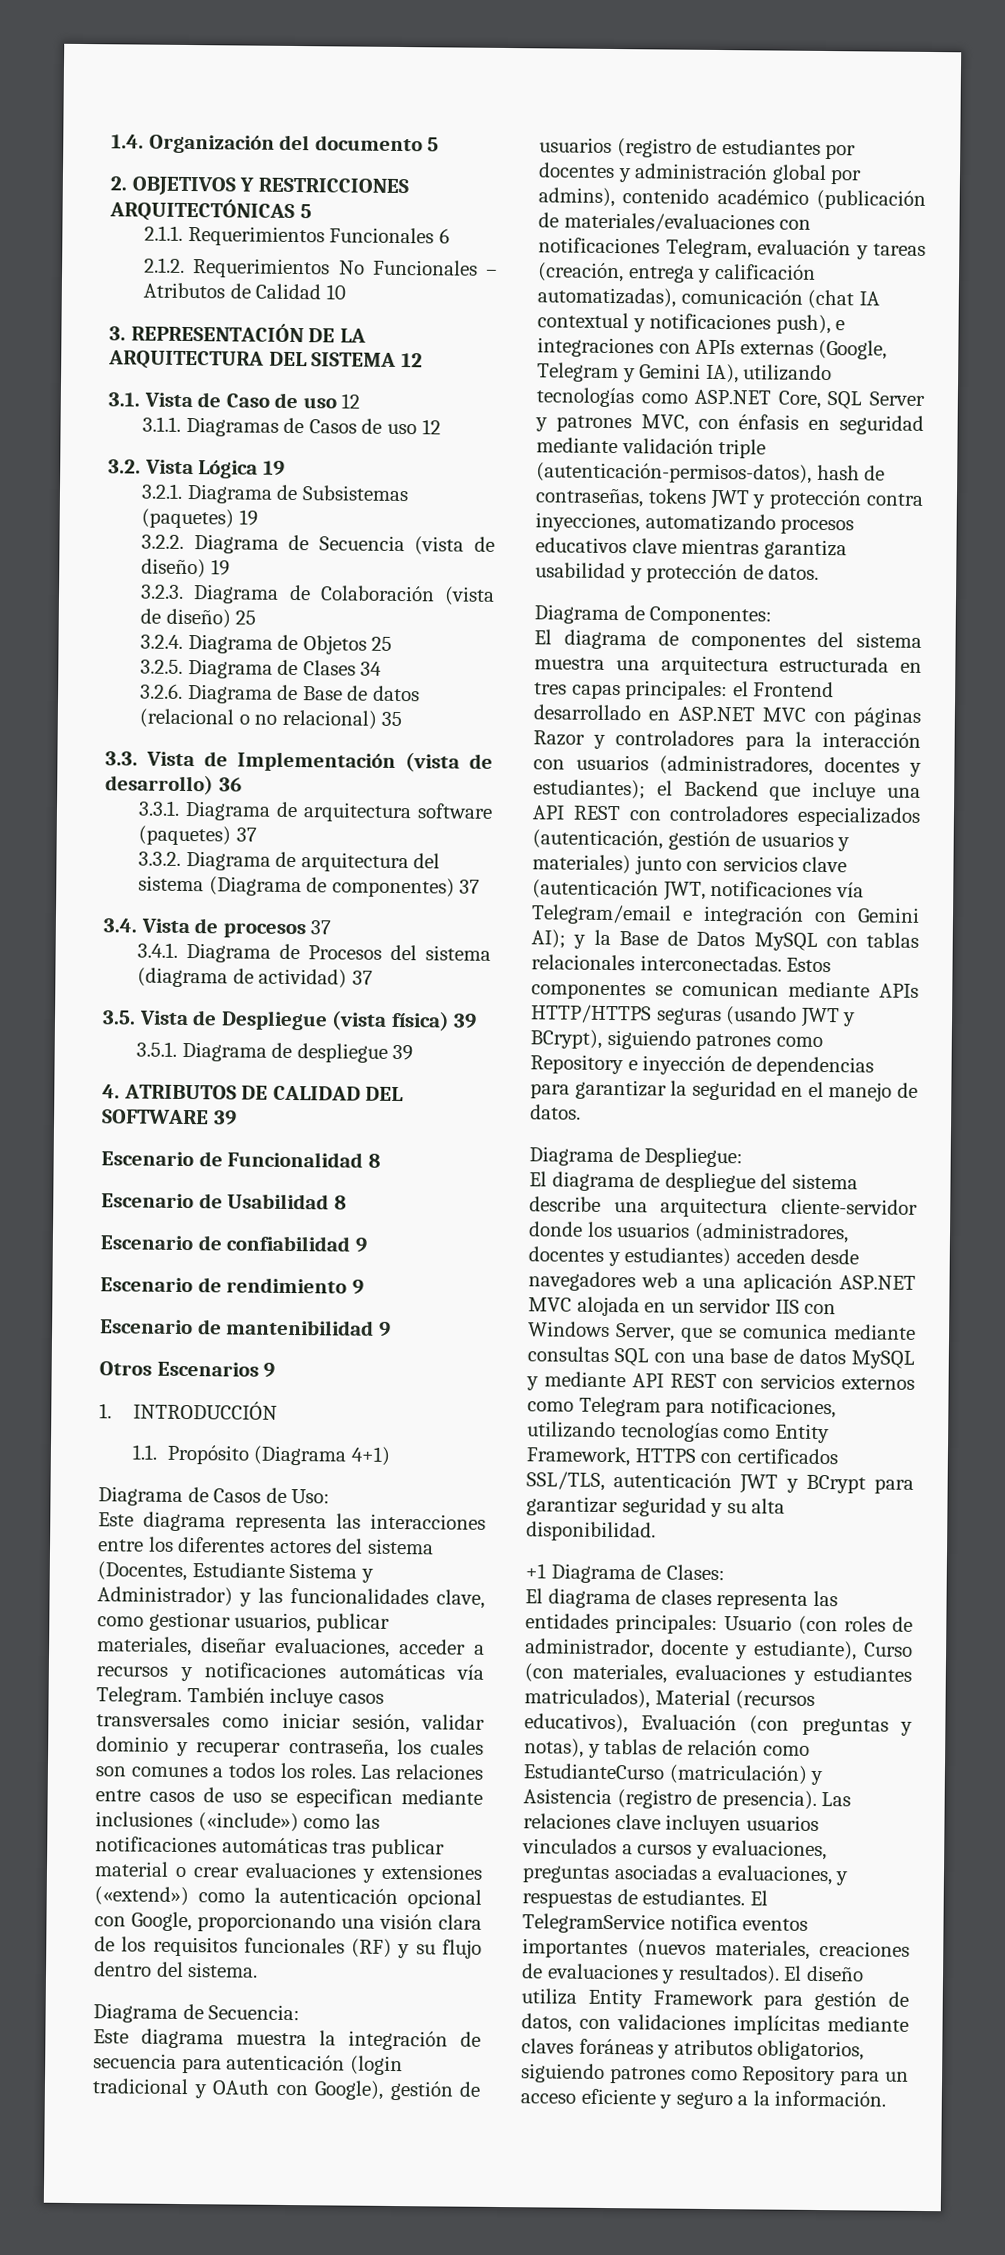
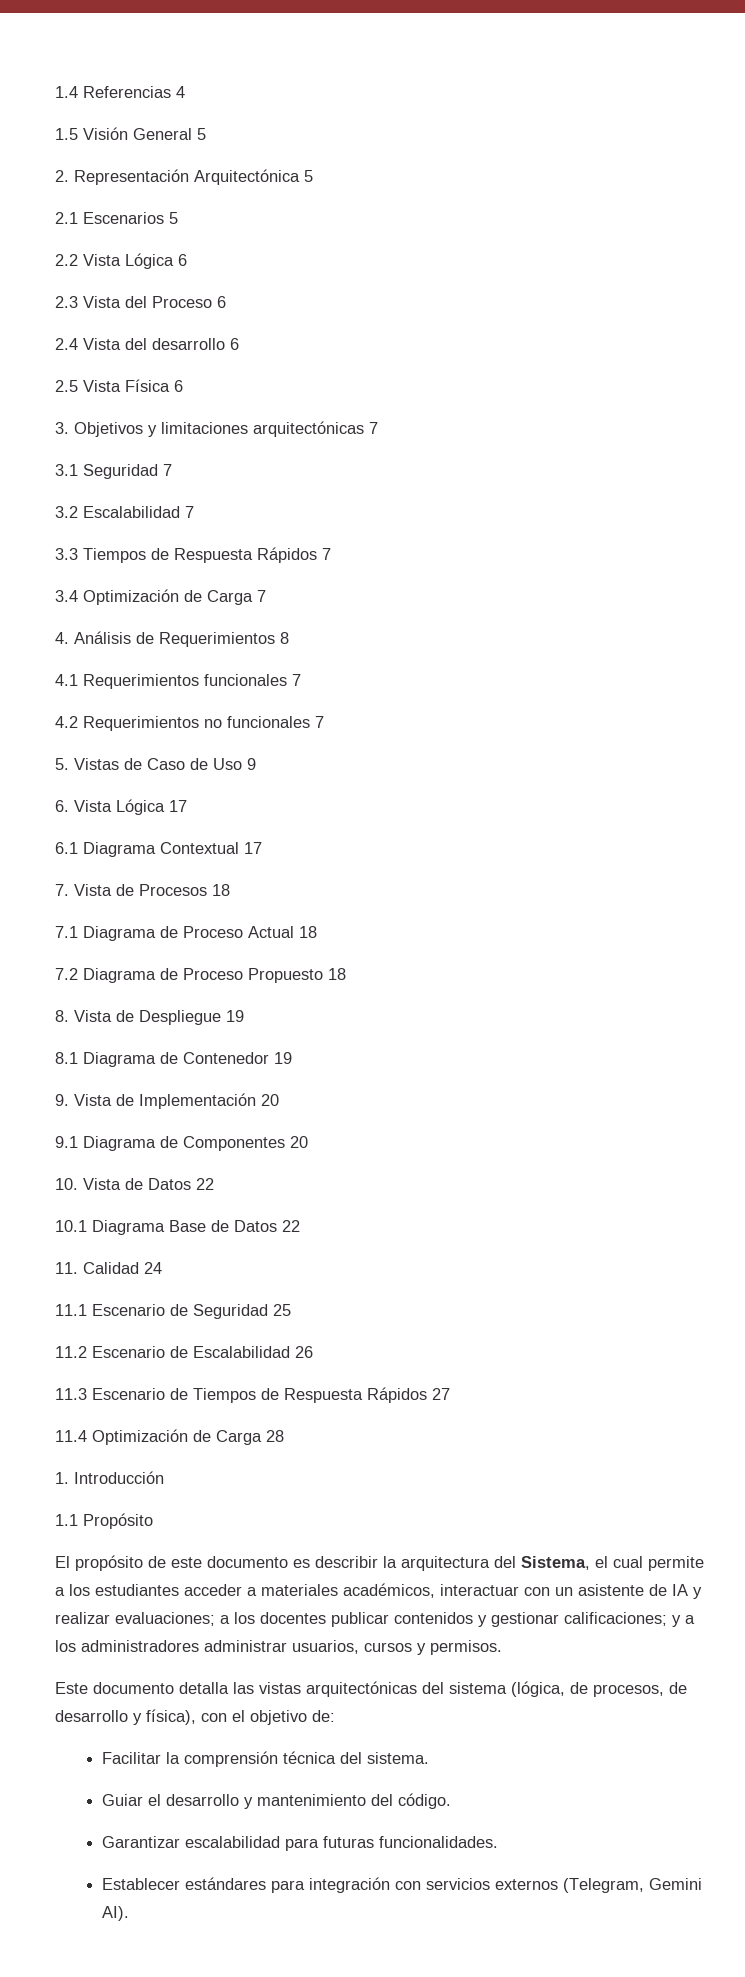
- 1.4. Organización del documento 5
- 2. OBJETIVOS Y RESTRICCIONES ARQUITECTÓNICAS 5
- 2.1.1. Requerimientos Funcionales 6
- 2.1.2. Requerimientos No Funcionales – Atributos de Calidad 10
- 3. REPRESENTACIÓN DE LA ARQUITECTURA DEL SISTEMA 12
- 3.1. Vista de Caso de uso 12
- 3.1.1. Diagramas de Casos de uso 12
- 3.2. Vista Lógica 19
- 3.2.1. Diagrama de Subsistemas (paquetes) 19
- 3.2.2. Diagrama de Secuencia (vista de diseño) 19
- 3.2.3. Diagrama de Colaboración (vista de diseño) 25
- 3.2.4. Diagrama de Objetos 25
- 3.2.5. Diagrama de Clases 34
- 3.2.6. Diagrama de Base de datos (relacional o no relacional) 35
- 3.3. Vista de Implementación (vista de desarrollo) 36
- 3.3.1. Diagrama de arquitectura software (paquetes) 37
- 3.3.2. Diagrama de arquitectura del sistema (Diagrama de componentes) 37
- 3.4. Vista de procesos 37
- 3.4.1. Diagrama de Procesos del sistema (diagrama de actividad) 37
- 3.5. Vista de Despliegue (vista física) 39
- 3.5.1. Diagrama de despliegue 39
- 4. ATRIBUTOS DE CALIDAD DEL SOFTWARE 39
- Escenario de Funcionalidad 8
- Escenario de Usabilidad 8
- Escenario de confiabilidad 9
- Escenario de rendimiento 9
- Escenario de mantenibilidad 9
- Otros Escenarios 9
- 1. INTRODUCCIÓN
- 1.1. Propósito (Diagrama 4+1)
- Diagrama de Casos de Uso:
- Este diagrama representa las interacciones entre los diferentes actores del sistema (Docentes, Estudiante Sistema y Administrador) y las funcionalidades clave, como gestionar usuarios, publicar materiales, diseñar evaluaciones, acceder a recursos y notificaciones automáticas vía Telegram. También incluye casos transversales como iniciar sesión, validar dominio y recuperar contraseña, los cuales son comunes a todos los roles. Las relaciones entre casos de uso se especifican mediante inclusiones («include») como las notificaciones automáticas tras publicar material o crear evaluaciones y extensiones («extend») como la autenticación opcional con Google, proporcionando una visión clara de los requisitos funcionales (RF) y su flujo dentro del sistema.
- Diagrama de Secuencia:
- Este diagrama muestra la integración de secuencia para autenticación (login tradicional y OAuth con Google), gestión de usuarios (registro de estudiantes por docentes y administración global por admins), contenido académico (publicación de materiales/evaluaciones con notificaciones Telegram, evaluación y tareas (creación, entrega y calificación automatizadas), comunicación (chat IA contextual y notificaciones push), e integraciones con APIs externas (Google, Telegram y Gemini IA), utilizando tecnologías como ASP.NET Core, SQL Server y patrones MVC, con énfasis en seguridad mediante validación triple (autenticación-permisos-datos), hash de contraseñas, tokens JWT y protección contra inyecciones, automatizando procesos educativos clave mientras garantiza usabilidad y protección de datos.
- Diagrama de Componentes:
- El diagrama de componentes del sistema muestra una arquitectura estructurada en tres capas principales: el Frontend desarrollado en ASP.NET MVC con páginas Razor y controladores para la interacción con usuarios (administradores, docentes y estudiantes); el Backend que incluye una API REST con controladores especializados (autenticación, gestión de usuarios y materiales) junto con servicios clave (autenticación JWT, notificaciones vía Telegram/email e integración con Gemini AI); y la Base de Datos MySQL con tablas relacionales interconectadas. Estos componentes se comunican mediante APIs HTTP/HTTPS seguras (usando JWT y BCrypt), siguiendo patrones como Repository e inyección de dependencias para garantizar la seguridad en el manejo de datos.
- Diagrama de Despliegue:
- El diagrama de despliegue del sistema describe una arquitectura cliente-servidor donde los usuarios (administradores, docentes y estudiantes) acceden desde navegadores web a una aplicación ASP.NET MVC alojada en un servidor IIS con Windows Server, que se comunica mediante consultas SQL con una base de datos MySQL y mediante API REST con servicios externos como Telegram para notificaciones, utilizando tecnologías como Entity Framework, HTTPS con certificados SSL/TLS, autenticación JWT y BCrypt para garantizar seguridad y su alta disponibilidad.
- +1 Diagrama de Clases:
- El diagrama de clases representa las entidades principales: Usuario (con roles de administrador, docente y estudiante), Curso (con materiales, evaluaciones y estudiantes matriculados), Material (recursos educativos), Evaluación (con preguntas y notas), y tablas de relación como EstudianteCurso (matriculación) y Asistencia (registro de presencia). Las relaciones clave incluyen usuarios vinculados a cursos y evaluaciones, preguntas asociadas a evaluaciones, y respuestas de estudiantes. El TelegramService notifica eventos importantes (nuevos materiales, creaciones de evaluaciones y resultados). El diseño utiliza Entity Framework para gestión de datos, con validaciones implícitas mediante claves foráneas y atributos obligatorios, siguiendo patrones como Repository para un acceso eficiente y seguro a la información.
+ 1.4 Referencias 4
+ 1.5 Visión General 5
+ 2. Representación Arquitectónica 5
+ 2.1 Escenarios 5
+ 2.2 Vista Lógica 6
+ 2.3 Vista del Proceso 6
+ 2.4 Vista del desarrollo 6
+ 2.5 Vista Física 6
+ 3. Objetivos y limitaciones arquitectónicas 7
+ 3.1 Seguridad 7
+ 3.2 Escalabilidad 7
+ 3.3 Tiempos de Respuesta Rápidos 7
+ 3.4 Optimización de Carga 7
+ 4. Análisis de Requerimientos 8
+ 4.1 Requerimientos funcionales 7
+ 4.2 Requerimientos no funcionales 7
+ 5. Vistas de Caso de Uso 9
+ 6. Vista Lógica 17
+ 6.1 Diagrama Contextual 17
+ 7. Vista de Procesos 18
+ 7.1 Diagrama de Proceso Actual 18
+ 7.2 Diagrama de Proceso Propuesto 18
+ 8. Vista de Despliegue 19
+ 8.1 Diagrama de Contenedor 19
+ 9. Vista de Implementación 20
+ 9.1 Diagrama de Componentes 20
+ 10. Vista de Datos 22
+ 10.1 Diagrama Base de Datos 22
+ 11. Calidad 24
+ 11.1 Escenario de Seguridad 25
+ 11.2 Escenario de Escalabilidad 26
+ 11.3 Escenario de Tiempos de Respuesta Rápidos 27
+ 11.4 Optimización de Carga 28
+ 1. Introducción
+ 1.1 Propósito
+ El propósito de este documento es describir la arquitectura del Sistema, el cual permite a los estudiantes acceder a materiales académicos, interactuar con un asistente de IA y realizar evaluaciones; a los docentes publicar contenidos y gestionar calificaciones; y a los administradores administrar usuarios, cursos y permisos.
+ Este documento detalla las vistas arquitectónicas del sistema (lógica, de procesos, de desarrollo y física), con el objetivo de:
+ Facilitar la comprensión técnica del sistema.
+ Guiar el desarrollo y mantenimiento del código.
+ Garantizar escalabilidad para futuras funcionalidades.
+ Establecer estándares para integración con servicios externos (Telegram, Gemini AI).

